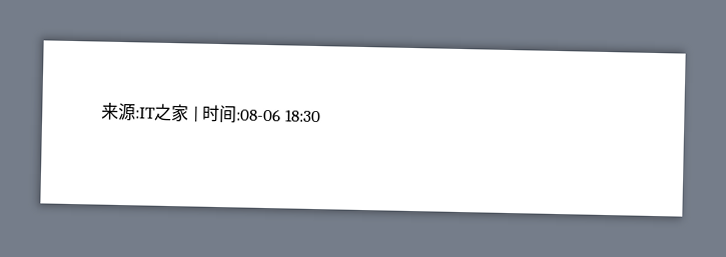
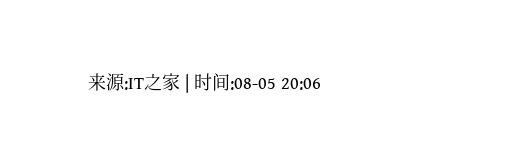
- 来源:IT之家 | 时间:08-06 18:30
+ 来源:IT之家 | 时间:08-05 20:06

